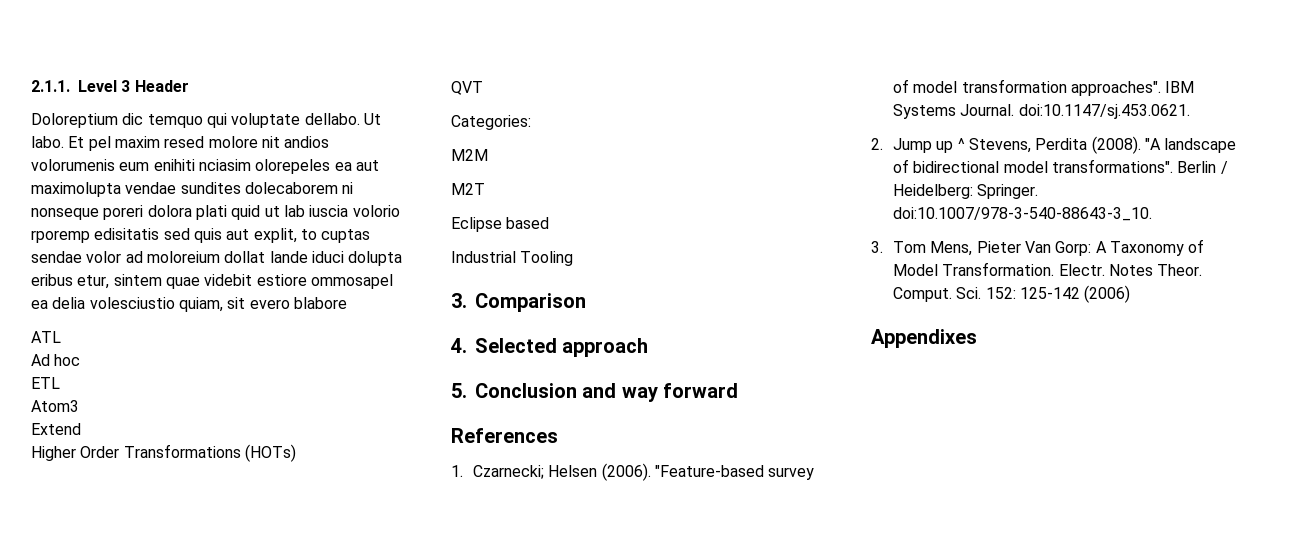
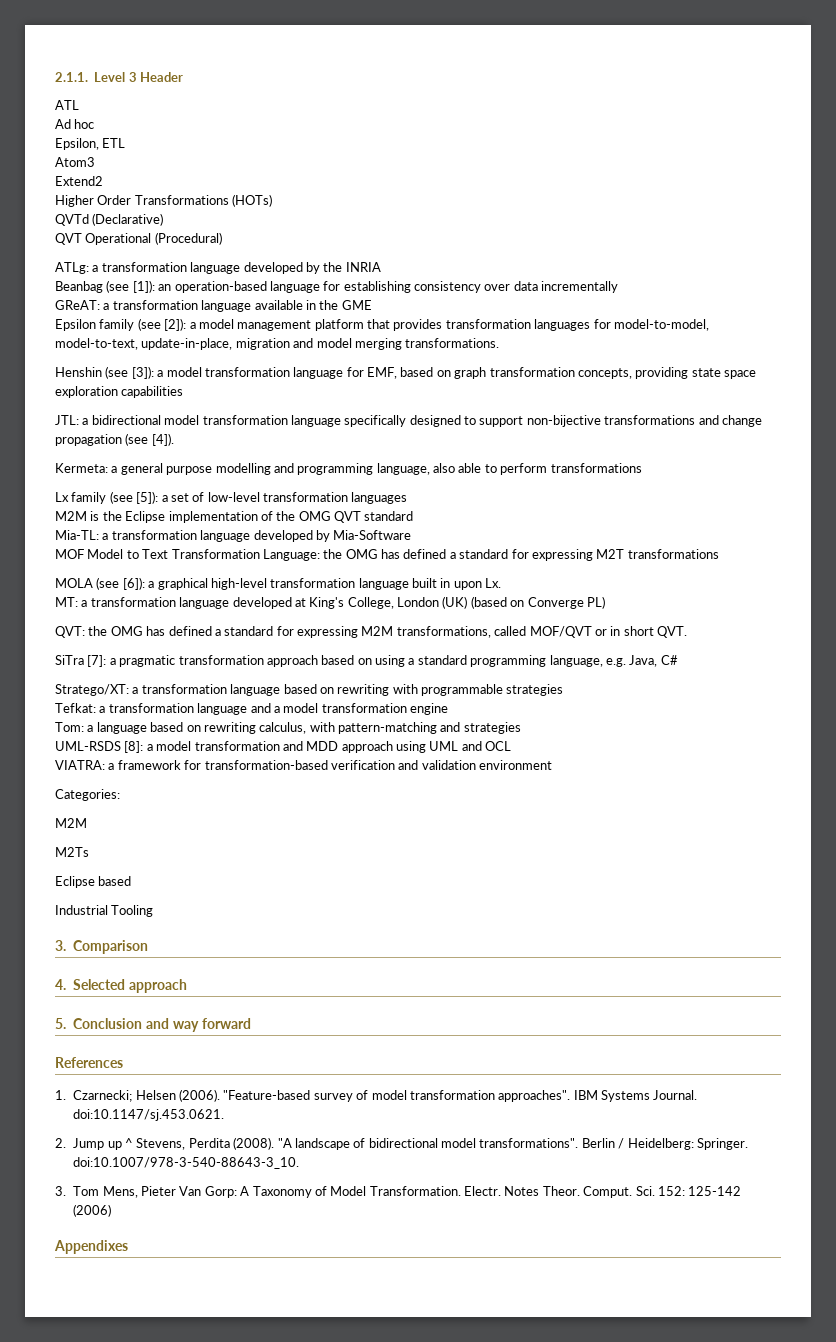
- Doloreptium dic temquo qui voluptate dellabo. Ut labo. Et pel maxim resed molore nit andios volorumenis eum enihiti nciasim olorepeles ea aut maximolupta vendae sundites dolecaborem ni nonseque poreri dolora plati quid ut lab iuscia volorio rporemp edisitatis sed quis aut explit, to cuptas sendae volor ad moloreium dollat lande iduci dolupta eribus etur, sintem quae videbit estiore ommosapel ea delia volesciustio quiam, sit evero blabore
- ETL
+ Epsilon, ETL
- Extend
+ Extend2
- QVT
+ QVTd (Declarative)
+ QVT Operational (Procedural)
+ ATLg: a transformation language developed by the INRIA
+ Beanbag (see [1]): an operation-based language for establishing consistency over data incrementally
+ GReAT: a transformation language available in the GME
+ Epsilon family (see [2]): a model management platform that provides transformation languages for model-to-model, model-to-text, update-in-place, migration and model merging transformations.
+ Henshin (see [3]): a model transformation language for EMF, based on graph transformation concepts, providing state space exploration capabilities
+ JTL: a bidirectional model transformation language specifically designed to support non-bijective transformations and change propagation (see [4]).
+ Kermeta: a general purpose modelling and programming language, also able to perform transformations
+ Lx family (see [5]): a set of low-level transformation languages
+ M2M is the Eclipse implementation of the OMG QVT standard
+ Mia-TL: a transformation language developed by Mia-Software
+ MOF Model to Text Transformation Language: the OMG has defined a standard for expressing M2T transformations
+ MOLA (see [6]): a graphical high-level transformation language built in upon Lx.
+ MT: a transformation language developed at King's College, London (UK) (based on Converge PL)
+ QVT: the OMG has defined a standard for expressing M2M transformations, called MOF/QVT or in short QVT.
+ SiTra [7]: a pragmatic transformation approach based on using a standard programming language, e.g. Java, C#
+ Stratego/XT: a transformation language based on rewriting with programmable strategies
+ Tefkat: a transformation language and a model transformation engine
+ Tom: a language based on rewriting calculus, with pattern-matching and strategies
+ UML-RSDS [8]: a model transformation and MDD approach using UML and OCL
+ VIATRA: a framework for transformation-based verification and validation environment
- M2T
+ M2Ts

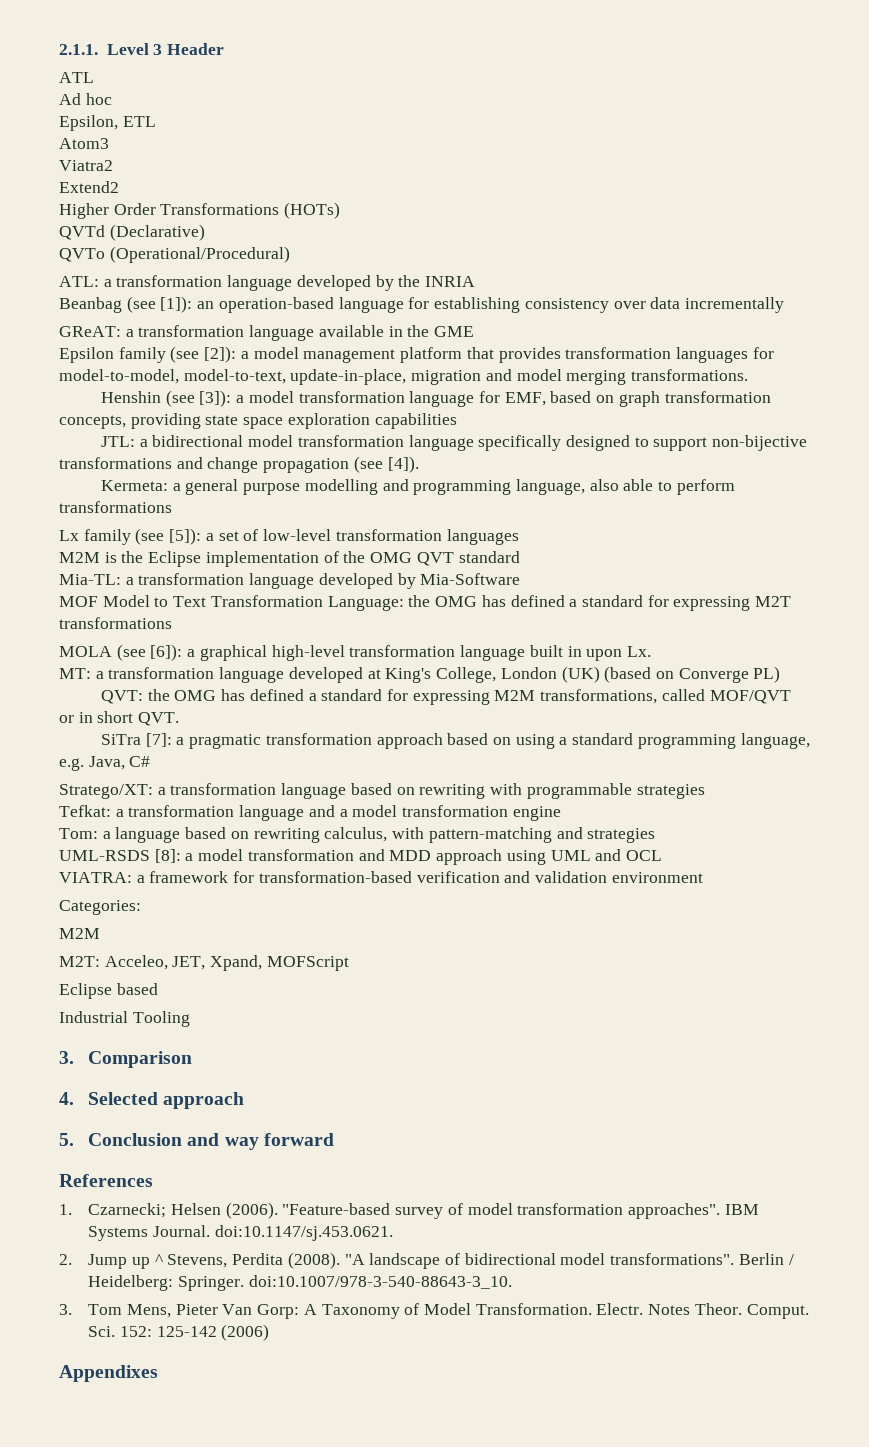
+ Viatra2
- QVT Operational (Procedural)
- ATLg: a transformation language developed by the INRIA
+ QVTo (Operational/Procedural)
+ ATL: a transformation language developed by the INRIA
- M2Ts
+ M2T: Acceleo, JET, Xpand, MOFScript

